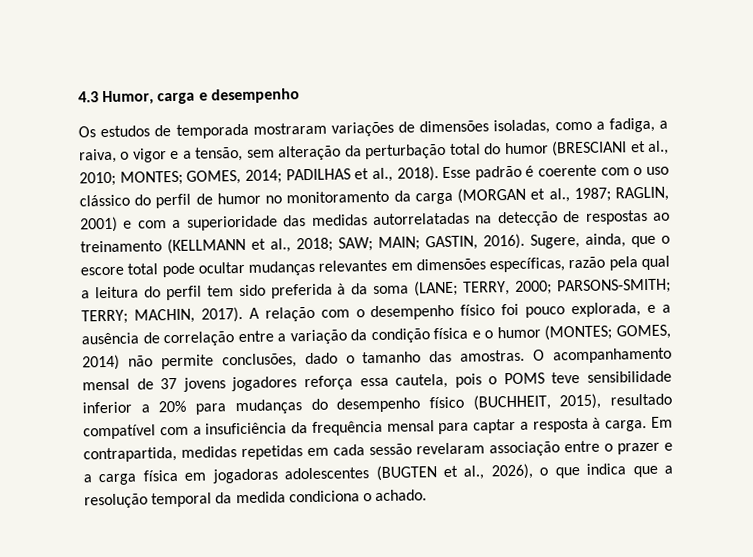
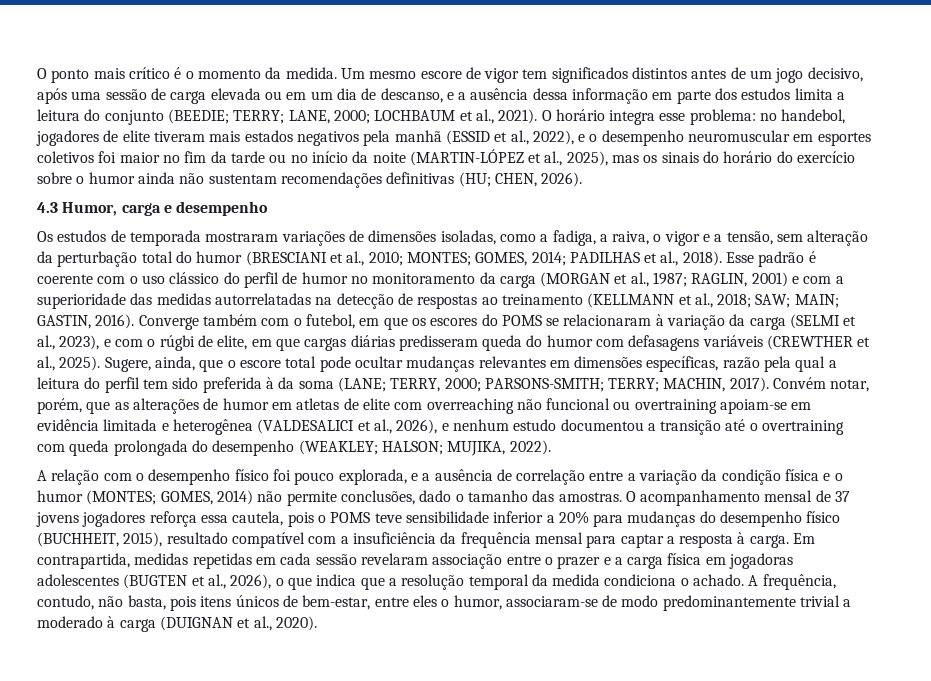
+ O ponto mais crítico é o momento da medida. Um mesmo escore de vigor tem significados distintos antes de um jogo decisivo, após uma sessão de carga elevada ou em um dia de descanso, e a ausência dessa informação em parte dos estudos limita a leitura do conjunto (BEEDIE; TERRY; LANE, 2000; LOCHBAUM et al., 2021). O horário integra esse problema: no handebol, jogadores de elite tiveram mais estados negativos pela manhã (ESSID et al., 2022), e o desempenho neuromuscular em esportes coletivos foi maior no fim da tarde ou no início da noite (MARTIN-LÓPEZ et al., 2025), mas os sinais do horário do exercício sobre o humor ainda não sustentam recomendações definitivas (HU; CHEN, 2026).
+ Converge também com o futebol, em que os escores do POMS se relacionaram à variação da carga (SELMI et al., 2023), e com o rúgbi de elite, em que cargas diárias predisseram queda do humor com defasagens variáveis (CREWTHER et al., 2025).
- MACHIN, 2017). A relação com o desempenho físico foi pouco explorada, e a ausência de correlação entre a variação da condição física e o humor (MONTES;
+ MACHIN, 2017). Convém notar, porém, que as alterações de humor em atletas de elite com overreaching não funcional ou overtraining apoiam-se em evidência limitada e heterogênea (VALDESALICI et al., 2026), e nenhum estudo documentou a transição até o overtraining com queda prolongada do desempenho (WEAKLEY; HALSON; MUJIKA, 2022).
+ A relação com o desempenho físico foi pouco explorada, e a ausência de correlação entre a variação da condição física e o humor (MONTES;
+ A frequência, contudo, não basta, pois itens únicos de bem-estar, entre eles o humor, associaram-se de modo predominantemente trivial a moderado à carga (DUIGNAN et al., 2020).

